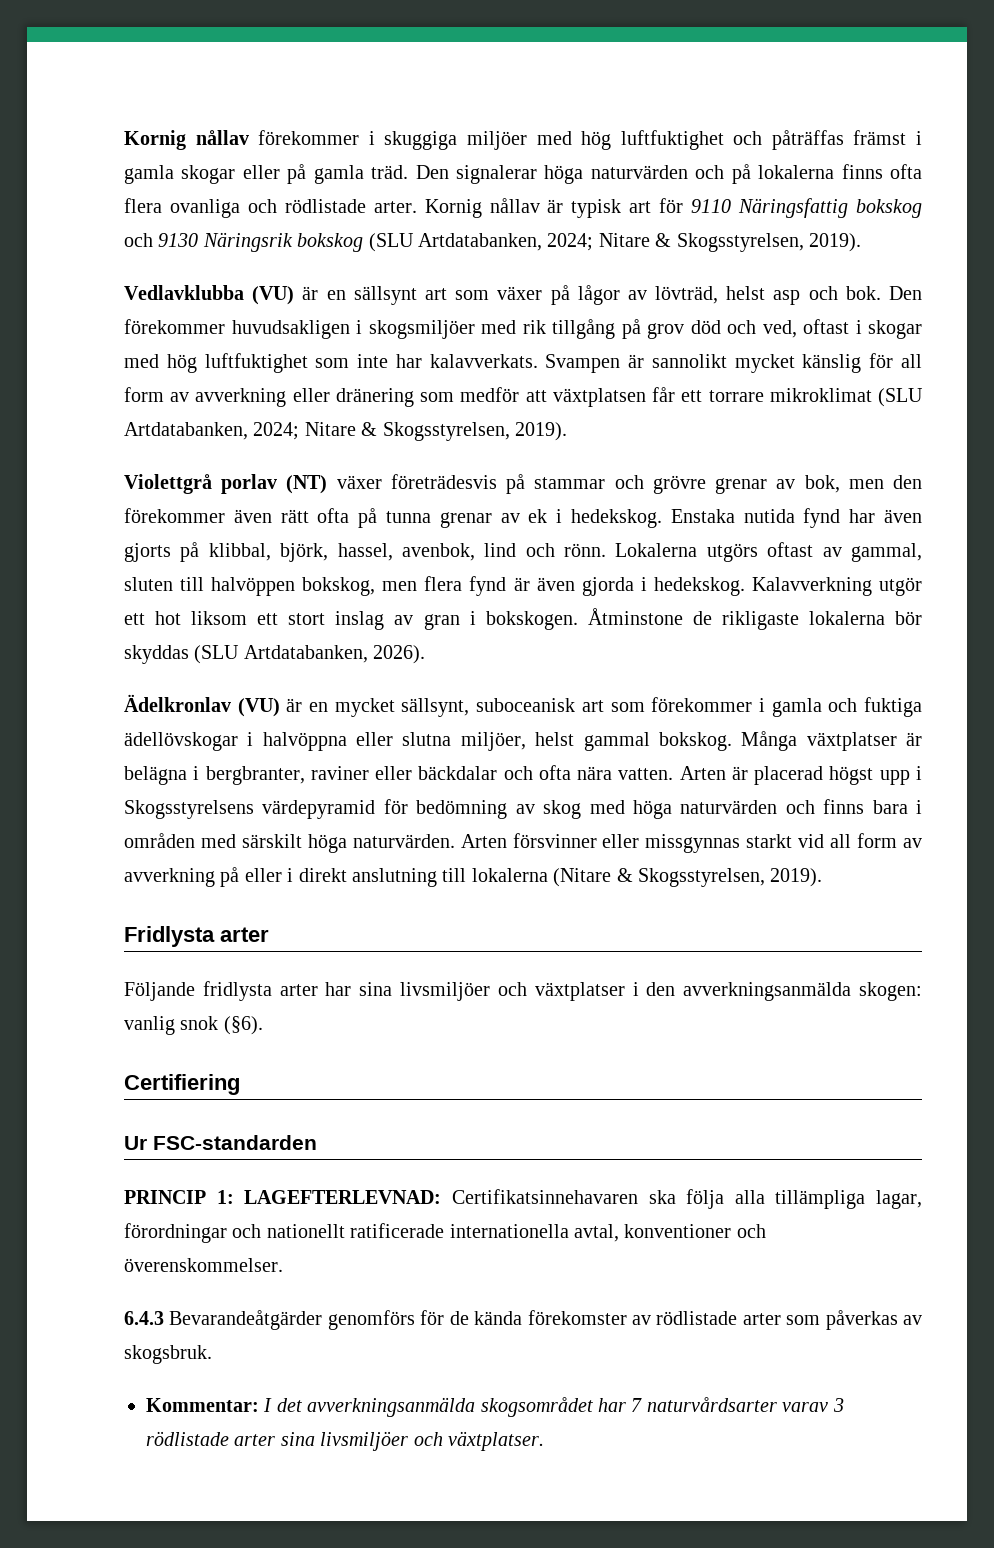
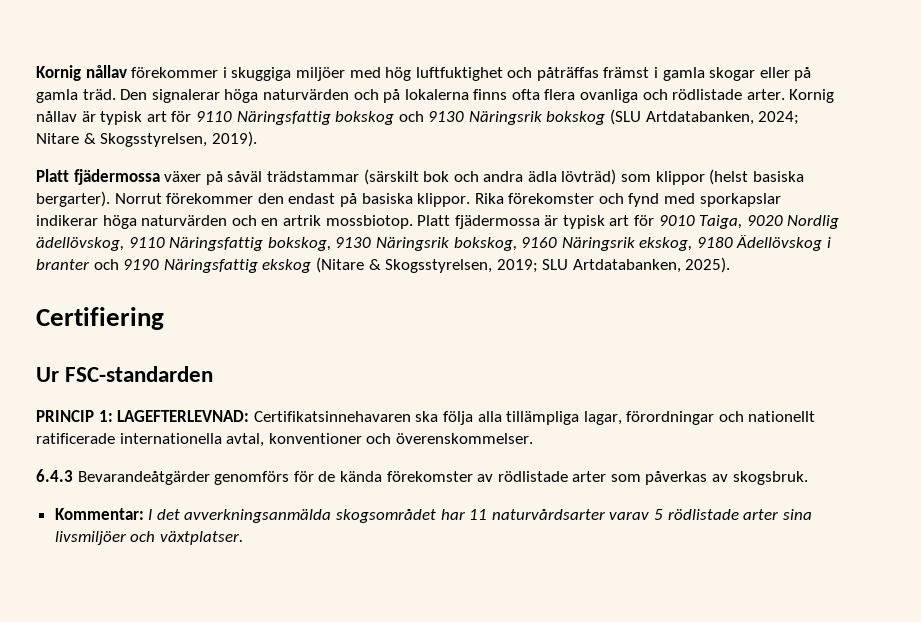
- Vedlavklubba (VU) är en sällsynt art som växer på lågor av lövträd, helst asp och bok. Den förekommer huvudsakligen i skogsmiljöer med rik tillgång på grov död och ved, oftast i skogar med hög luftfuktighet som inte har kalavverkats. Svampen är sannolikt mycket känslig för all form av avverkning eller dränering som medför att växtplatsen får ett torrare mikroklimat (SLU Artdatabanken, 2024; Nitare & Skogsstyrelsen, 2019).
- Violettgrå porlav (NT) växer företrädesvis på stammar och grövre grenar av bok, men den förekommer även rätt ofta på tunna grenar av ek i hedekskog. Enstaka nutida fynd har även gjorts på klibbal, björk, hassel, avenbok, lind och rönn. Lokalerna utgörs oftast av gammal, sluten till halvöppen bokskog, men flera fynd är även gjorda i hedekskog. Kalavverkning utgör ett hot liksom ett stort inslag av gran i bokskogen. Åtminstone de rikligaste lokalerna bör skyddas (SLU Artdatabanken, 2026).
- Ädelkronlav (VU) är en mycket sällsynt, suboceanisk art som förekommer i gamla och fuktiga ädellövskogar i halvöppna eller slutna miljöer, helst gammal bokskog. Många växtplatser är belägna i bergbranter, raviner eller bäckdalar och ofta nära vatten. Arten är placerad högst upp i Skogsstyrelsens värdepyramid för bedömning av skog med höga naturvärden och finns bara i områden med särskilt höga naturvärden. Arten försvinner eller missgynnas starkt vid all form av avverkning på eller i direkt anslutning till lokalerna (Nitare & Skogsstyrelsen, 2019).
- Fridlysta arter
- Följande fridlysta arter har sina livsmiljöer och växtplatser i den avverkningsanmälda skogen: vanlig snok (§6).
+ Platt fjädermossa växer på såväl trädstammar (särskilt bok och andra ädla lövträd) som klippor (helst basiska bergarter). Norrut förekommer den endast på basiska klippor. Rika förekomster och fynd med sporkapslar indikerar höga naturvärden och en artrik mossbiotop. Platt fjädermossa är typisk art för 9010 Taiga, 9020 Nordlig ädellövskog, 9110 Näringsfattig bokskog, 9130 Näringsrik bokskog, 9160 Näringsrik ekskog, 9180 Ädellövskog i branter och 9190 Näringsfattig ekskog (Nitare & Skogsstyrelsen, 2019; SLU Artdatabanken, 2025).
- Kommentar: I det avverkningsanmälda skogsområdet har 7 naturvårdsarter varav 3 rödlistade arter sina livsmiljöer och växtplatser.
+ Kommentar: I det avverkningsanmälda skogsområdet har 11 naturvårdsarter varav 5 rödlistade arter sina livsmiljöer och växtplatser.

